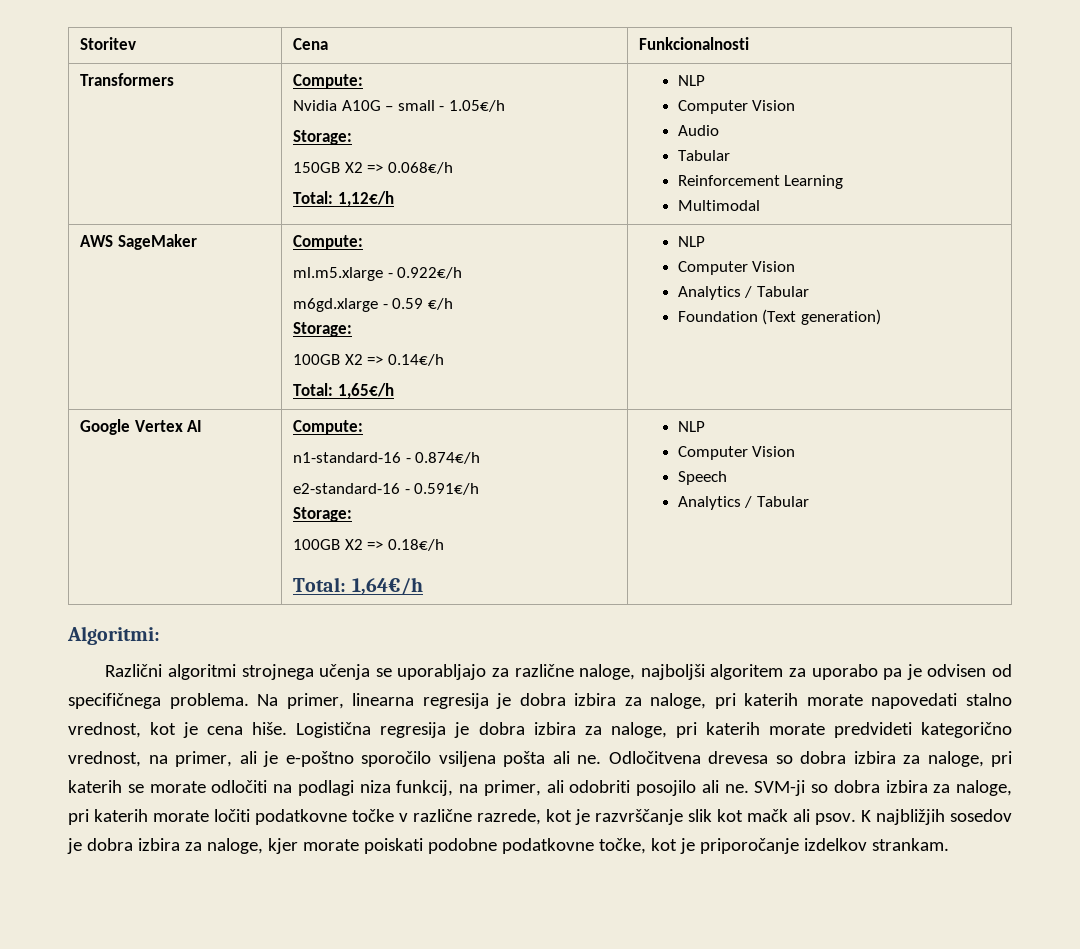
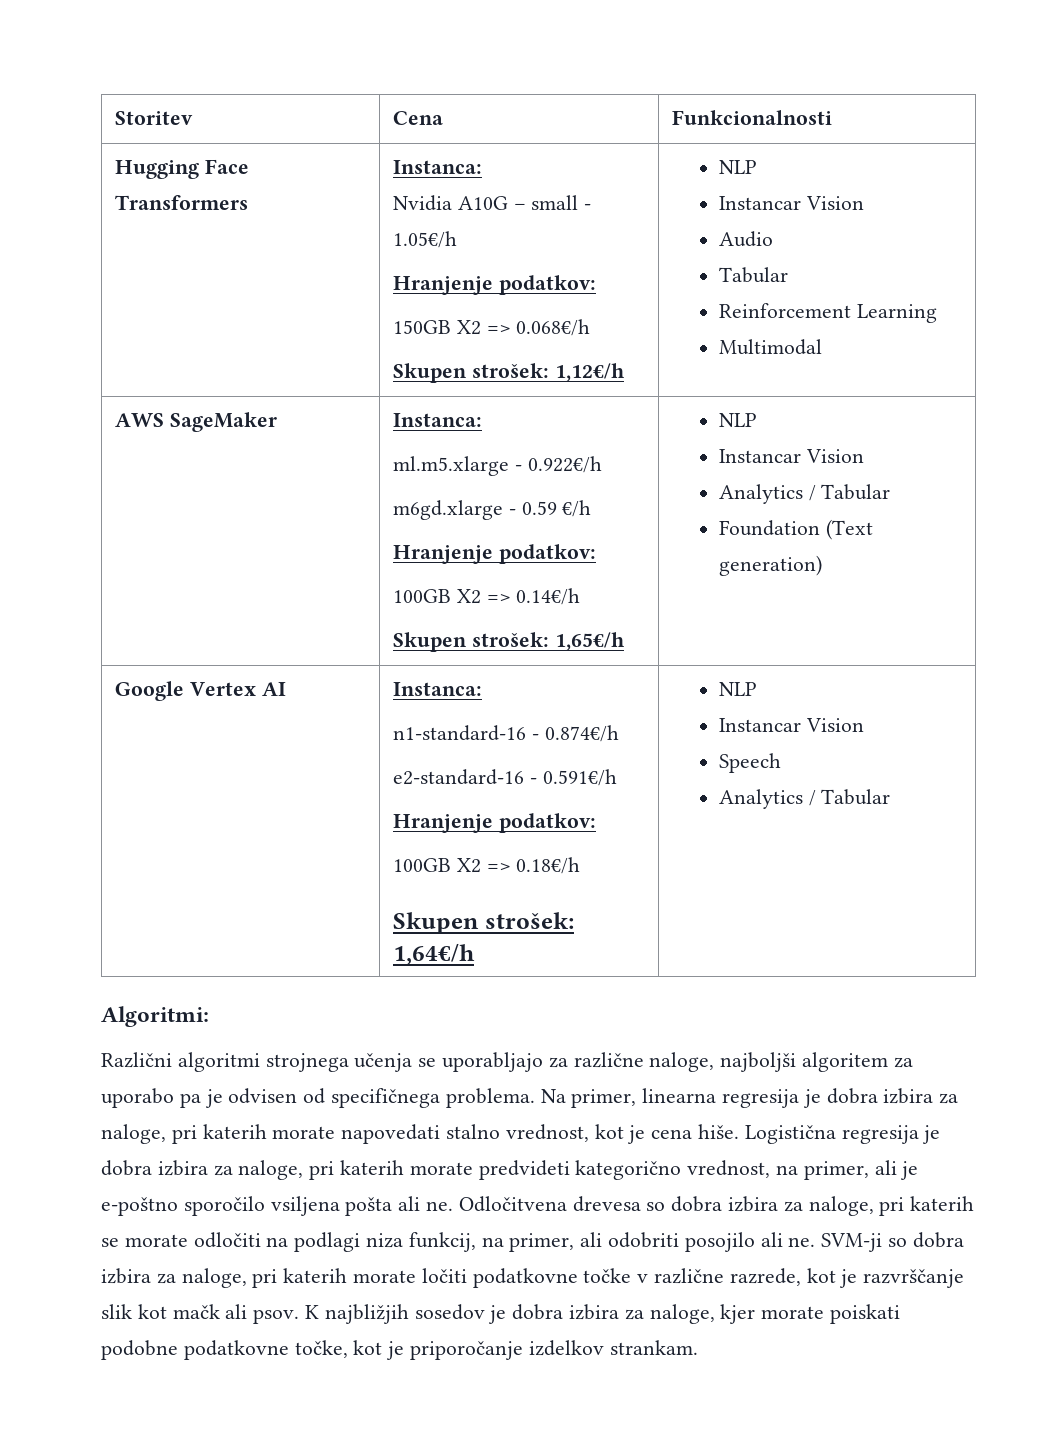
- Transformers | Compute:
+ Hugging Face Transformers | Instanca:
  Nvidia A10G – small - 1.05€/h
- Storage:
+ Hranjenje podatkov:
  150GB X2 => 0.068€/h
- Total: 1,12€/h | NLP
- Computer Vision
+ Skupen strošek: 1,12€/h | NLP
+ Instancar Vision
- AWS SageMaker | Compute:
+ AWS SageMaker | Instanca:
  ml.m5.xlarge - 0.922€/h
  m6gd.xlarge - 0.59 €/h
- Storage:
+ Hranjenje podatkov:
  100GB X2 => 0.14€/h
- Total: 1,65€/h | NLP
- Computer Vision
+ Skupen strošek: 1,65€/h | NLP
+ Instancar Vision
- Google Vertex AI | Compute:
+ Google Vertex AI | Instanca:
  n1-standard-16 - 0.874€/h
  e2-standard-16 - 0.591€/h
- Storage:
+ Hranjenje podatkov:
  100GB X2 => 0.18€/h
- Total: 1,64€/h | NLP
- Computer Vision
+ Skupen strošek: 1,64€/h | NLP
+ Instancar Vision

